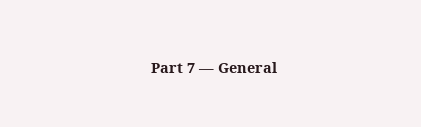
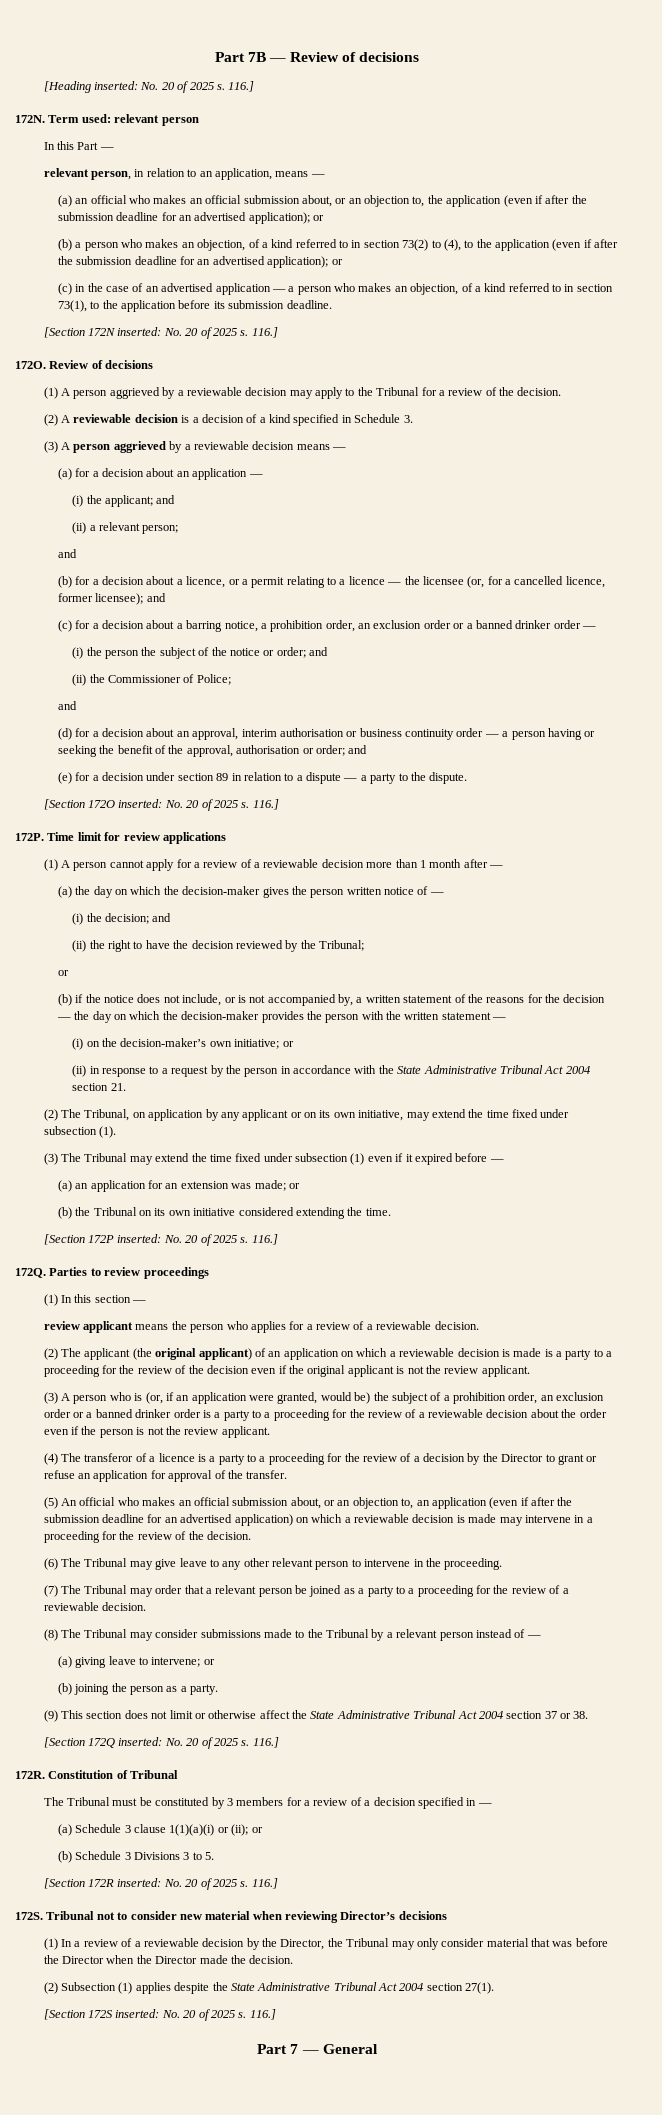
+ Part 7B — Review of decisions
+ [Heading inserted: No. 20 of 2025 s. 116.]
+ 172N. Term used: relevant person
+ In this Part —
+ relevant person, in relation to an application, means —
+ (a) an official who makes an official submission about, or an objection to, the application (even if after the submission deadline for an advertised application); or
+ (b) a person who makes an objection, of a kind referred to in section 73(2) to (4), to the application (even if after the submission deadline for an advertised application); or
+ (c) in the case of an advertised application –– a person who makes an objection, of a kind referred to in section 73(1), to the application before its submission deadline.
+ [Section 172N inserted: No. 20 of 2025 s. 116.]
+ 172O. Review of decisions
+ (1) A person aggrieved by a reviewable decision may apply to the Tribunal for a review of the decision.
+ (2) A reviewable decision is a decision of a kind specified in Schedule 3.
+ (3) A person aggrieved by a reviewable decision means —
+ (a) for a decision about an application —
+ (i) the applicant; and
+ (ii) a relevant person;
+ and
+ (b) for a decision about a licence, or a permit relating to a licence — the licensee (or, for a cancelled licence, former licensee); and
+ (c) for a decision about a barring notice, a prohibition order, an exclusion order or a banned drinker order —
+ (i) the person the subject of the notice or order; and
+ (ii) the Commissioner of Police;
+ and
+ (d) for a decision about an approval, interim authorisation or business continuity order — a person having or seeking the benefit of the approval, authorisation or order; and
+ (e) for a decision under section 89 in relation to a dispute — a party to the dispute.
+ [Section 172O inserted: No. 20 of 2025 s. 116.]
+ 172P. Time limit for review applications
+ (1) A person cannot apply for a review of a reviewable decision more than 1 month after —
+ (a) the day on which the decision-maker gives the person written notice of —
+ (i) the decision; and
+ (ii) the right to have the decision reviewed by the Tribunal;
+ or
+ (b) if the notice does not include, or is not accompanied by, a written statement of the reasons for the decision — the day on which the decision-maker provides the person with the written statement —
+ (i) on the decision-maker’s own initiative; or
+ (ii) in response to a request by the person in accordance with the State Administrative Tribunal Act 2004 section 21.
+ (2) The Tribunal, on application by any applicant or on its own initiative, may extend the time fixed under subsection (1).
+ (3) The Tribunal may extend the time fixed under subsection (1) even if it expired before —
+ (a) an application for an extension was made; or
+ (b) the Tribunal on its own initiative considered extending the time.
+ [Section 172P inserted: No. 20 of 2025 s. 116.]
+ 172Q. Parties to review proceedings
+ (1) In this section —
+ review applicant means the person who applies for a review of a reviewable decision.
+ (2) The applicant (the original applicant) of an application on which a reviewable decision is made is a party to a proceeding for the review of the decision even if the original applicant is not the review applicant.
+ (3) A person who is (or, if an application were granted, would be) the subject of a prohibition order, an exclusion order or a banned drinker order is a party to a proceeding for the review of a reviewable decision about the order even if the person is not the review applicant.
+ (4) The transferor of a licence is a party to a proceeding for the review of a decision by the Director to grant or refuse an application for approval of the transfer.
+ (5) An official who makes an official submission about, or an objection to, an application (even if after the submission deadline for an advertised application) on which a reviewable decision is made may intervene in a proceeding for the review of the decision.
+ (6) The Tribunal may give leave to any other relevant person to intervene in the proceeding.
+ (7) The Tribunal may order that a relevant person be joined as a party to a proceeding for the review of a reviewable decision.
+ (8) The Tribunal may consider submissions made to the Tribunal by a relevant person instead of —
+ (a) giving leave to intervene; or
+ (b) joining the person as a party.
+ (9) This section does not limit or otherwise affect the State Administrative Tribunal Act 2004 section 37 or 38.
+ [Section 172Q inserted: No. 20 of 2025 s. 116.]
+ 172R. Constitution of Tribunal
+ The Tribunal must be constituted by 3 members for a review of a decision specified in —
+ (a) Schedule 3 clause 1(1)(a)(i) or (ii); or
+ (b) Schedule 3 Divisions 3 to 5.
+ [Section 172R inserted: No. 20 of 2025 s. 116.]
+ 172S. Tribunal not to consider new material when reviewing Director’s decisions
+ (1) In a review of a reviewable decision by the Director, the Tribunal may only consider material that was before the Director when the Director made the decision.
+ (2) Subsection (1) applies despite the State Administrative Tribunal Act 2004 section 27(1).
+ [Section 172S inserted: No. 20 of 2025 s. 116.]

